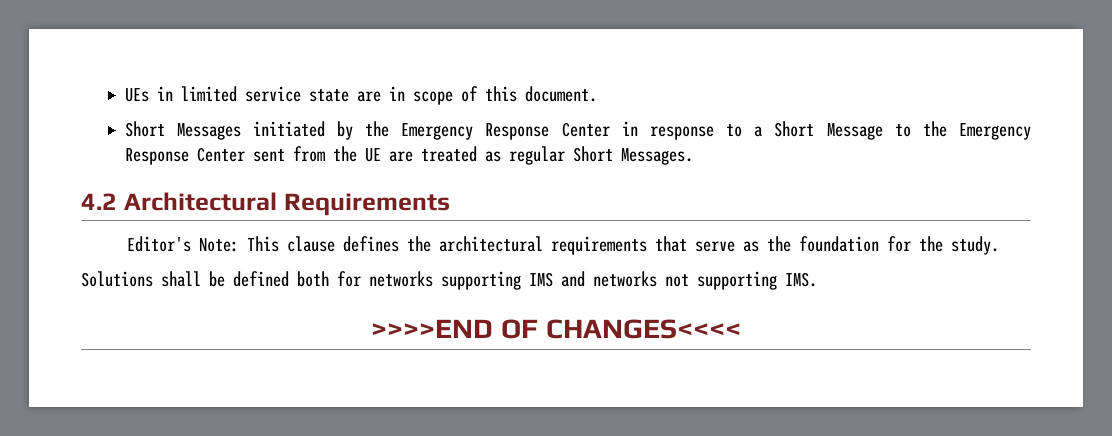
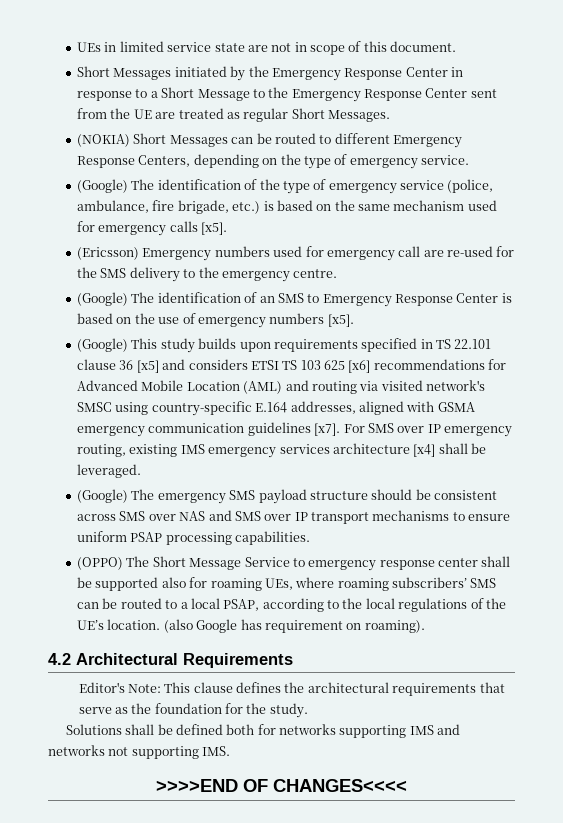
- UEs in limited service state are in scope of this document.
+ UEs in limited service state are not in scope of this document.
+ (NOKIA) Short Messages can be routed to different Emergency Response Centers, depending on the type of emergency service.
+ (Google) The identification of the type of emergency service (police, ambulance, fire brigade, etc.) is based on the same mechanism used for emergency calls [x5].
+ (Ericsson) Emergency numbers used for emergency call are re-used for the SMS delivery to the emergency centre.
+ (Google) The identification of an SMS to Emergency Response Center is based on the use of emergency numbers [x5].
+ (Google) This study builds upon requirements specified in TS 22.101 clause 36 [x5] and considers ETSI TS 103 625 [x6] recommendations for Advanced Mobile Location (AML) and routing via visited network's SMSC using country-specific E.164 addresses, aligned with GSMA emergency communication guidelines [x7]. For SMS over IP emergency routing, existing IMS emergency services architecture [x4] shall be leveraged.
+ (Google) The emergency SMS payload structure should be consistent across SMS over NAS and SMS over IP transport mechanisms to ensure uniform PSAP processing capabilities.
+ (OPPO) The Short Message Service to emergency response center shall be supported also for roaming UEs, where roaming subscribers’ SMS can be routed to a local PSAP, according to the local regulations of the UE’s location. (also Google has requirement on roaming).

